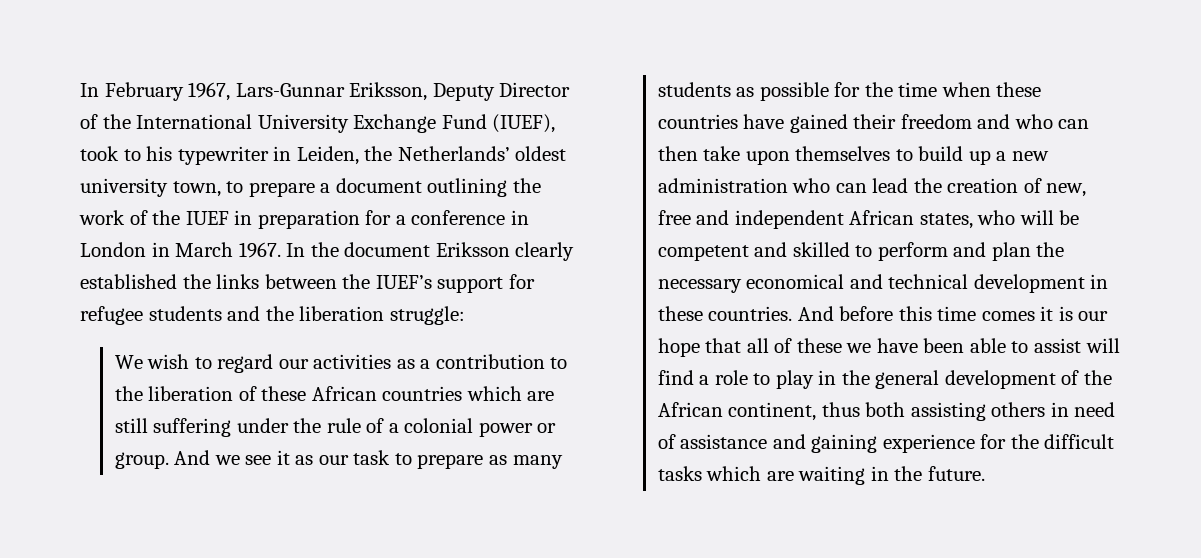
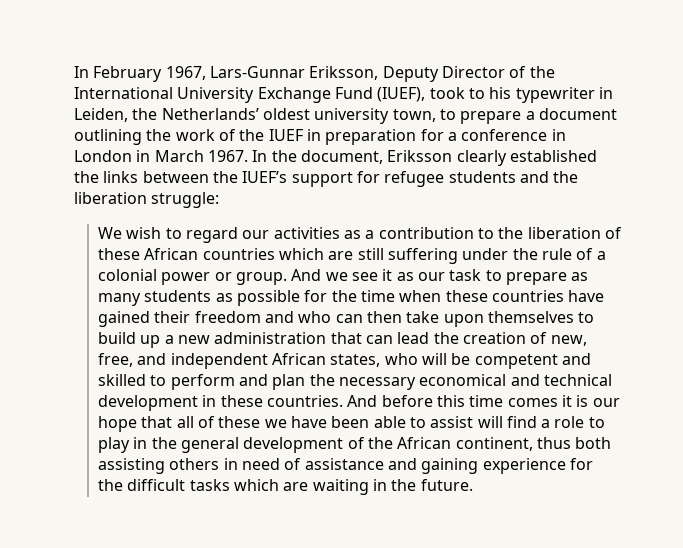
- In the document Eriksson clearly established the links between the IUEF’s support for refugee students and the liberation struggle:
+ In the document, Eriksson clearly established the links between the IUEF’s support for refugee students and the liberation struggle:
- And we see it as our task to prepare as many students as possible for the time when these countries have gained their freedom and who can then take upon themselves to build up a new administration who can lead the creation of new, free and independent African states, who will be competent and skilled to perform and plan the necessary economical and technical development in these countries.
+ And we see it as our task to prepare as many students as possible for the time when these countries have gained their freedom and who can then take upon themselves to build up a new administration that can lead the creation of new, free, and independent African states, who will be competent and skilled to perform and plan the necessary economical and technical development in these countries.

